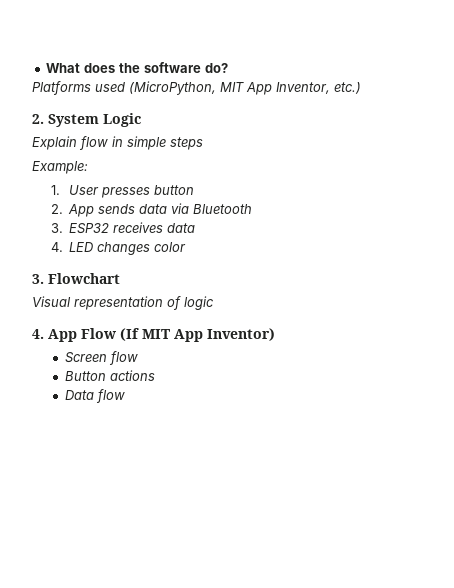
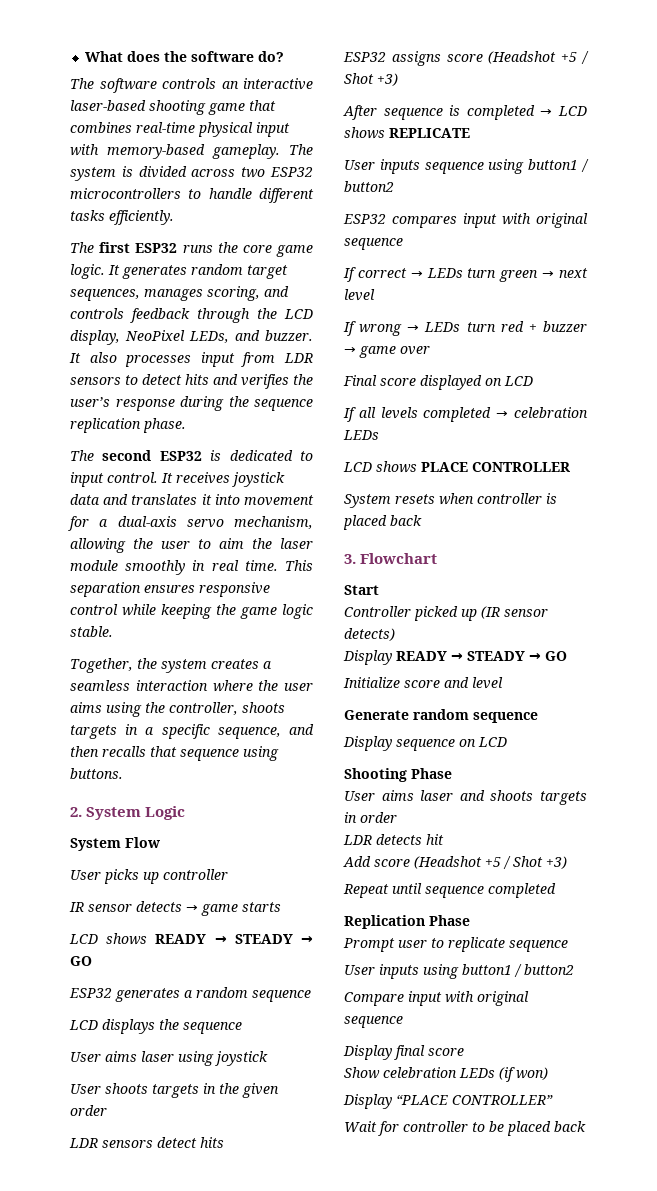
- Platforms used (MicroPython, MIT App Inventor, etc.)
+ The software controls an interactive laser-based shooting game that combines real-time physical input with memory-based gameplay. The system is divided across two ESP32 microcontrollers to handle different tasks efficiently.
+ The first ESP32 runs the core game logic. It generates random target sequences, manages scoring, and controls feedback through the LCD display, NeoPixel LEDs, and buzzer. It also processes input from LDR sensors to detect hits and verifies the user’s response during the sequence replication phase.
+ The second ESP32 is dedicated to input control. It receives joystick data and translates it into movement for a dual-axis servo mechanism, allowing the user to aim the laser module smoothly in real time. This separation ensures responsive control while keeping the game logic stable.
+ Together, the system creates a seamless interaction where the user aims using the controller, shoots targets in a specific sequence, and then recalls that sequence using buttons.
  2. System Logic
- Explain flow in simple steps
- Example:
- 1. User presses button
- 2. App sends data via Bluetooth
- 3. ESP32 receives data
- 4. LED changes color
+ System Flow
+ User picks up controller
+ IR sensor detects → game starts
+ LCD shows READY → STEADY → GO
+ ESP32 generates a random sequence
+ LCD displays the sequence
+ User aims laser using joystick
+ User shoots targets in the given order
+ LDR sensors detect hits
+ ESP32 assigns score (Headshot +5 / Shot +3)
+ After sequence is completed → LCD shows REPLICATE
+ User inputs sequence using button1 / button2
+ ESP32 compares input with original sequence
+ If correct → LEDs turn green → next level
+ If wrong → LEDs turn red + buzzer → game over
+ Final score displayed on LCD
+ If all levels completed → celebration LEDs
+ LCD shows PLACE CONTROLLER
+ System resets when controller is placed back
  3. Flowchart
- Visual representation of logic
- 4. App Flow (If MIT App Inventor)
- Screen flow
- Button actions
- Data flow
+ Start
+ Controller picked up (IR sensor detects)
+ Display READY → STEADY → GO
+ Initialize score and level
+ Generate random sequence
+ Display sequence on LCD
+ Shooting Phase
+ User aims laser and shoots targets in order
+ LDR detects hit
+ Add score (Headshot +5 / Shot +3)
+ Repeat until sequence completed
+ Replication Phase
+ Prompt user to replicate sequence
+ User inputs using button1 / button2
+ Compare input with original sequence
+ Display final score
+ Show celebration LEDs (if won)
+ Display “PLACE CONTROLLER”
+ Wait for controller to be placed back

